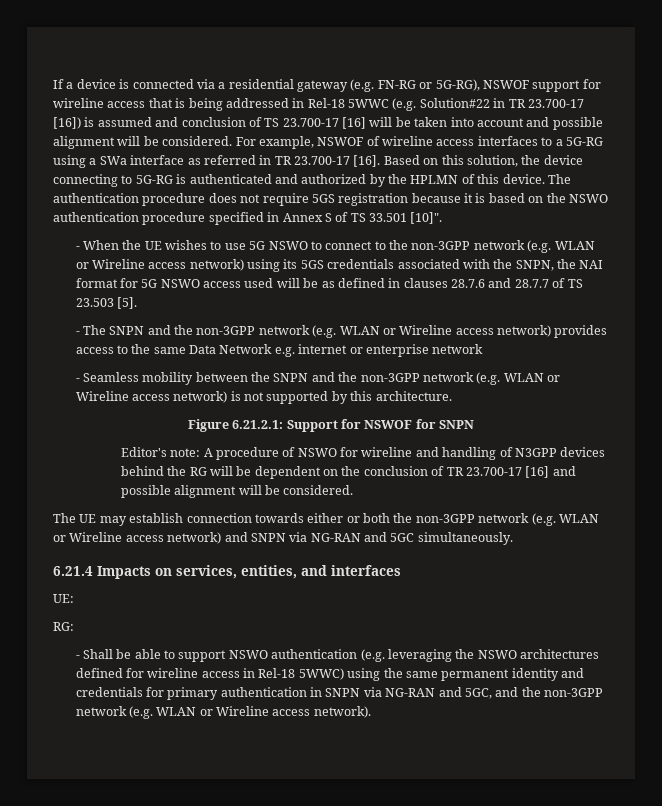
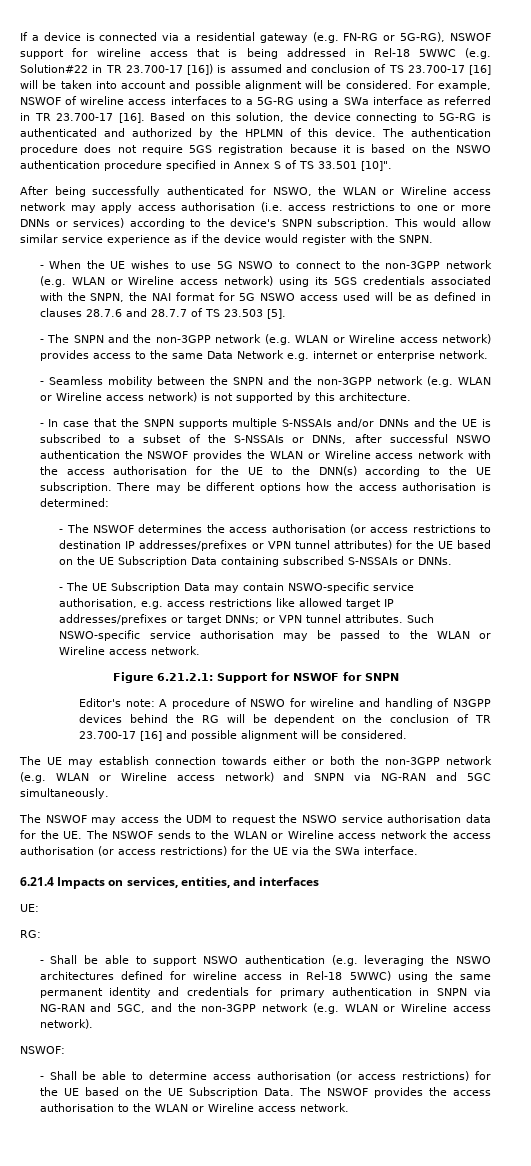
+ After being successfully authenticated for NSWO, the WLAN or Wireline access network may apply access authorisation (i.e. access restrictions to one or more DNNs or services) according to the device's SNPN subscription. This would allow similar service experience as if the device would register with the SNPN.
- - The SNPN and the non-3GPP network (e.g. WLAN or Wireline access network) provides access to the same Data Network e.g. internet or enterprise network
+ - The SNPN and the non-3GPP network (e.g. WLAN or Wireline access network) provides access to the same Data Network e.g. internet or enterprise network.
+ - In case that the SNPN supports multiple S-NSSAIs and/or DNNs and the UE is subscribed to a subset of the S-NSSAIs or DNNs, after successful NSWO authentication the NSWOF provides the WLAN or Wireline access network with the access authorisation for the UE to the DNN(s) according to the UE subscription. There may be different options how the access authorisation is determined:
+ - The NSWOF determines the access authorisation (or access restrictions to destination IP addresses/prefixes or VPN tunnel attributes) for the UE based on the UE Subscription Data containing subscribed S-NSSAIs or DNNs.
+ - The UE Subscription Data may contain NSWO-specific service authorisation, e.g. access restrictions like allowed target IP addresses/prefixes or target DNNs; or VPN tunnel attributes. Such NSWO-specific service authorisation may be passed to the WLAN or Wireline access network.
+ The NSWOF may access the UDM to request the NSWO service authorisation data for the UE. The NSWOF sends to the WLAN or Wireline access network the access authorisation (or access restrictions) for the UE via the SWa interface.
+ NSWOF:
+ - Shall be able to determine access authorisation (or access restrictions) for the UE based on the UE Subscription Data. The NSWOF provides the access authorisation to the WLAN or Wireline access network.

